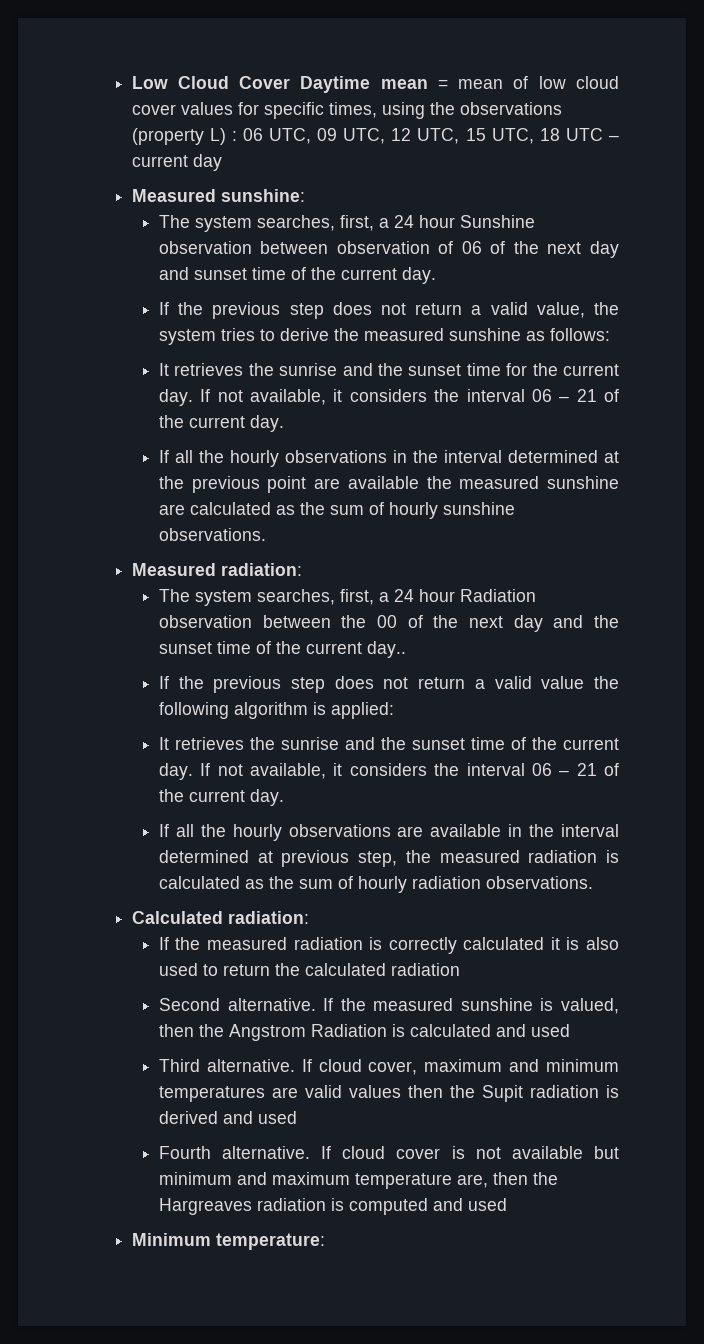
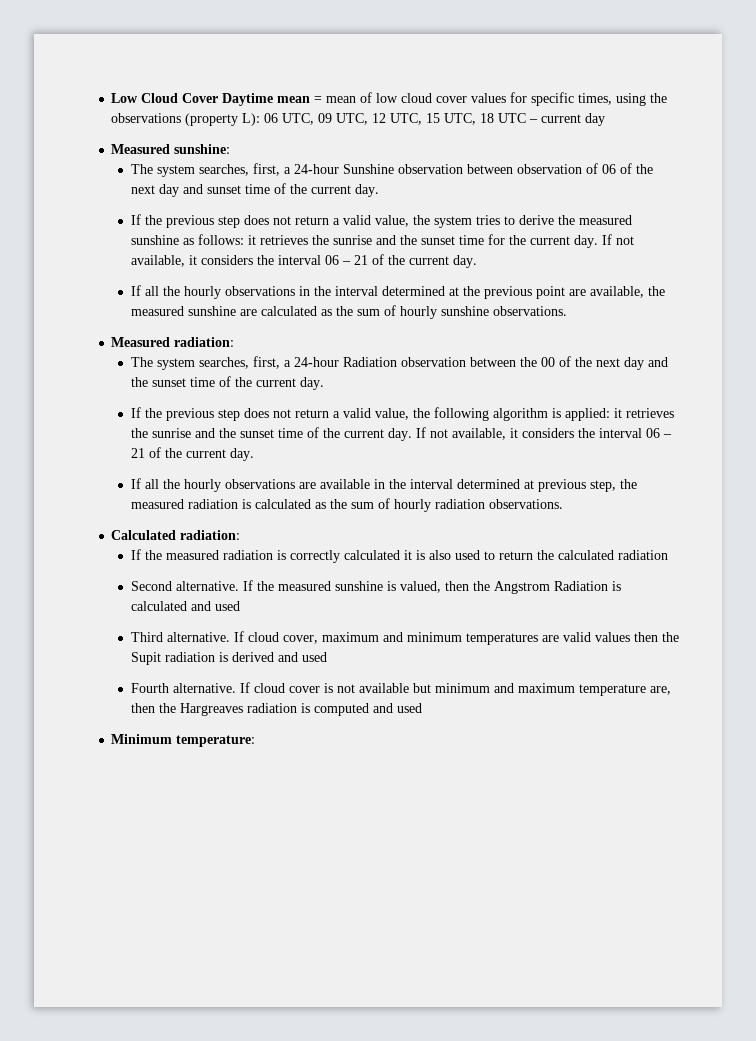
- Low Cloud Cover Daytime mean = mean of low cloud cover values for specific times, using the observations (property L) : 06 UTC, 09 UTC, 12 UTC, 15 UTC, 18 UTC – current day
+ Low Cloud Cover Daytime mean = mean of low cloud cover values for specific times, using the observations (property L): 06 UTC, 09 UTC, 12 UTC, 15 UTC, 18 UTC – current day
- The system searches, first, a 24 hour Sunshine observation between observation of 06 of the next day and sunset time of the current day.
+ The system searches, first, a 24-hour Sunshine observation between observation of 06 of the next day and sunset time of the current day.
- If the previous step does not return a valid value, the system tries to derive the measured sunshine as follows:
- It retrieves the sunrise and the sunset time for the current day.
+ If the previous step does not return a valid value, the system tries to derive the measured sunshine as follows: it retrieves the sunrise and the sunset time for the current day.
- If all the hourly observations in the interval determined at the previous point are available the measured sunshine are calculated as the sum of hourly sunshine observations.
+ If all the hourly observations in the interval determined at the previous point are available, the measured sunshine are calculated as the sum of hourly sunshine observations.
- The system searches, first, a 24 hour Radiation observation between the 00 of the next day and the sunset time of the current day..
- If the previous step does not return a valid value the following algorithm is applied:
- It retrieves the sunrise and the sunset time of the current day.
+ The system searches, first, a 24-hour Radiation observation between the 00 of the next day and the sunset time of the current day.
+ If the previous step does not return a valid value, the following algorithm is applied: it retrieves the sunrise and the sunset time of the current day.

